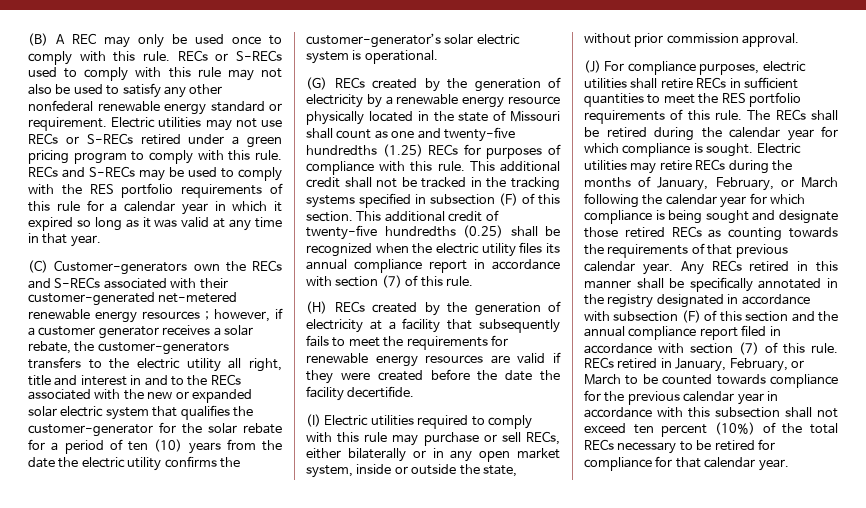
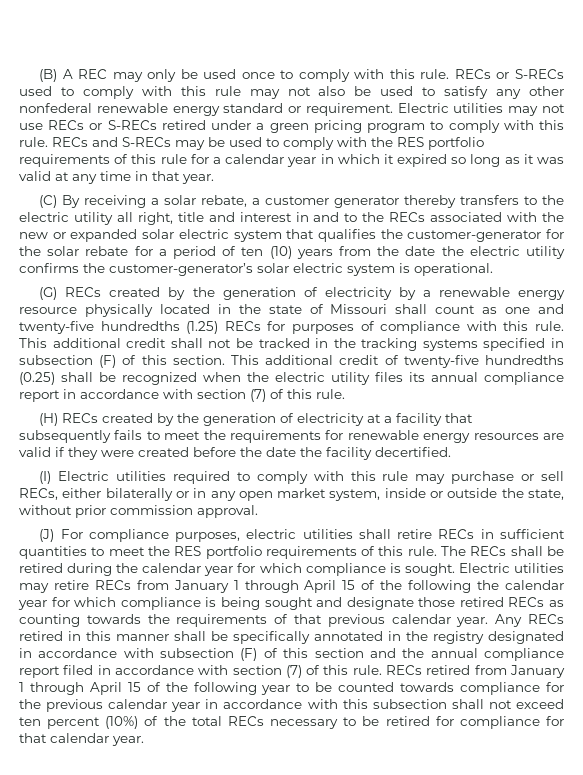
- (C) Customer-generators own the RECs and S-RECs associated with their customer-generated net-metered renewable energy resources ; however, if a customer generator receives a solar rebate, the customer-generators transfers to the electric utility all right, title and interest in and to the RECs associated with the new or expanded solar electric system that qualifies the customer-generator for the solar rebate for a period of ten (10) years from the date the electric utility confirms the customer-generator’s solar electric system is operational.
+ (C) By receiving a solar rebate, a customer generator thereby transfers to the electric utility all right, title and interest in and to the RECs associated with the new or expanded solar electric system that qualifies the customer-generator for the solar rebate for a period of ten (10) years from the date the electric utility confirms the customer-generator’s solar electric system is operational.
- (H) RECs created by the generation of electricity at a facility that subsequently fails to meet the requirements for renewable energy resources are valid if they were created before the date the facility decertifide.
+ (H) RECs created by the generation of electricity at a facility that subsequently fails to meet the requirements for renewable energy resources are valid if they were created before the date the facility decertified.
- Electric utilities may retire RECs during the months of January, February, or March following the calendar year for which compliance is being sought and designate those retired RECs as counting towards the requirements of that previous calendar year.
+ Electric utilities may retire RECs from January 1 through April 15 of the following the calendar year for which compliance is being sought and designate those retired RECs as counting towards the requirements of that previous calendar year.
- RECs retired in January, February, or March to be counted towards compliance for the previous calendar year in accordance with this subsection shall not exceed ten percent (10%) of the total RECs necessary to be retired for compliance for that calendar year.
+ RECs retired from January 1 through April 15 of the following year to be counted towards compliance for the previous calendar year in accordance with this subsection shall not exceed ten percent (10%) of the total RECs necessary to be retired for compliance for that calendar year.

